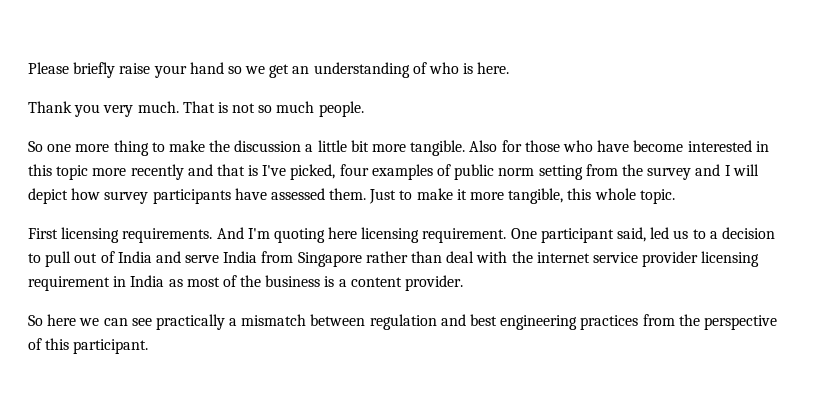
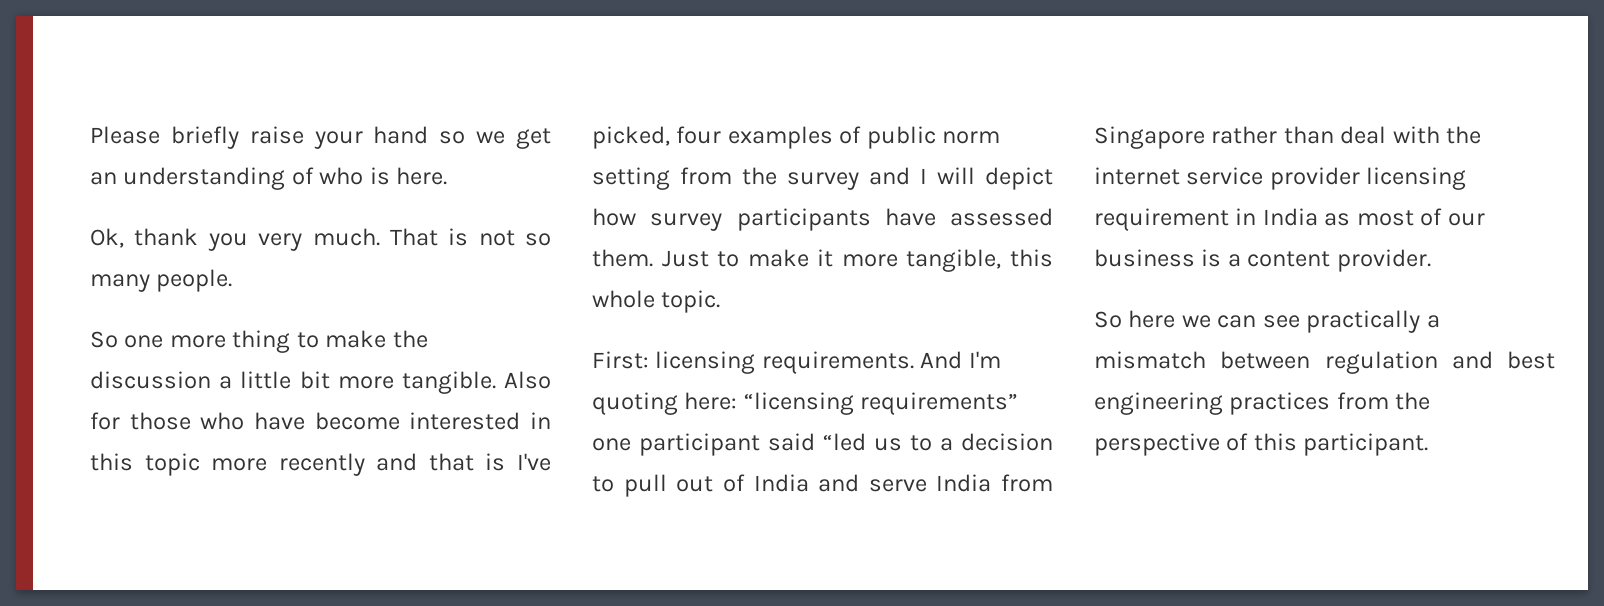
- Thank you very much.
+ Ok, thank you very much.
- That is not so much people.
+ That is not so many people.
- First licensing requirements.
+ First: licensing requirements.
- And I'm quoting here licensing requirement. One participant said, led us to a decision to pull out of India and serve India from Singapore rather than deal with the internet service provider licensing requirement in India as most of the business is a content provider.
+ And I'm quoting here: “licensing requirements” one participant said “led us to a decision to pull out of India and serve India from Singapore rather than deal with the internet service provider licensing requirement in India as most of our business is a content provider.

